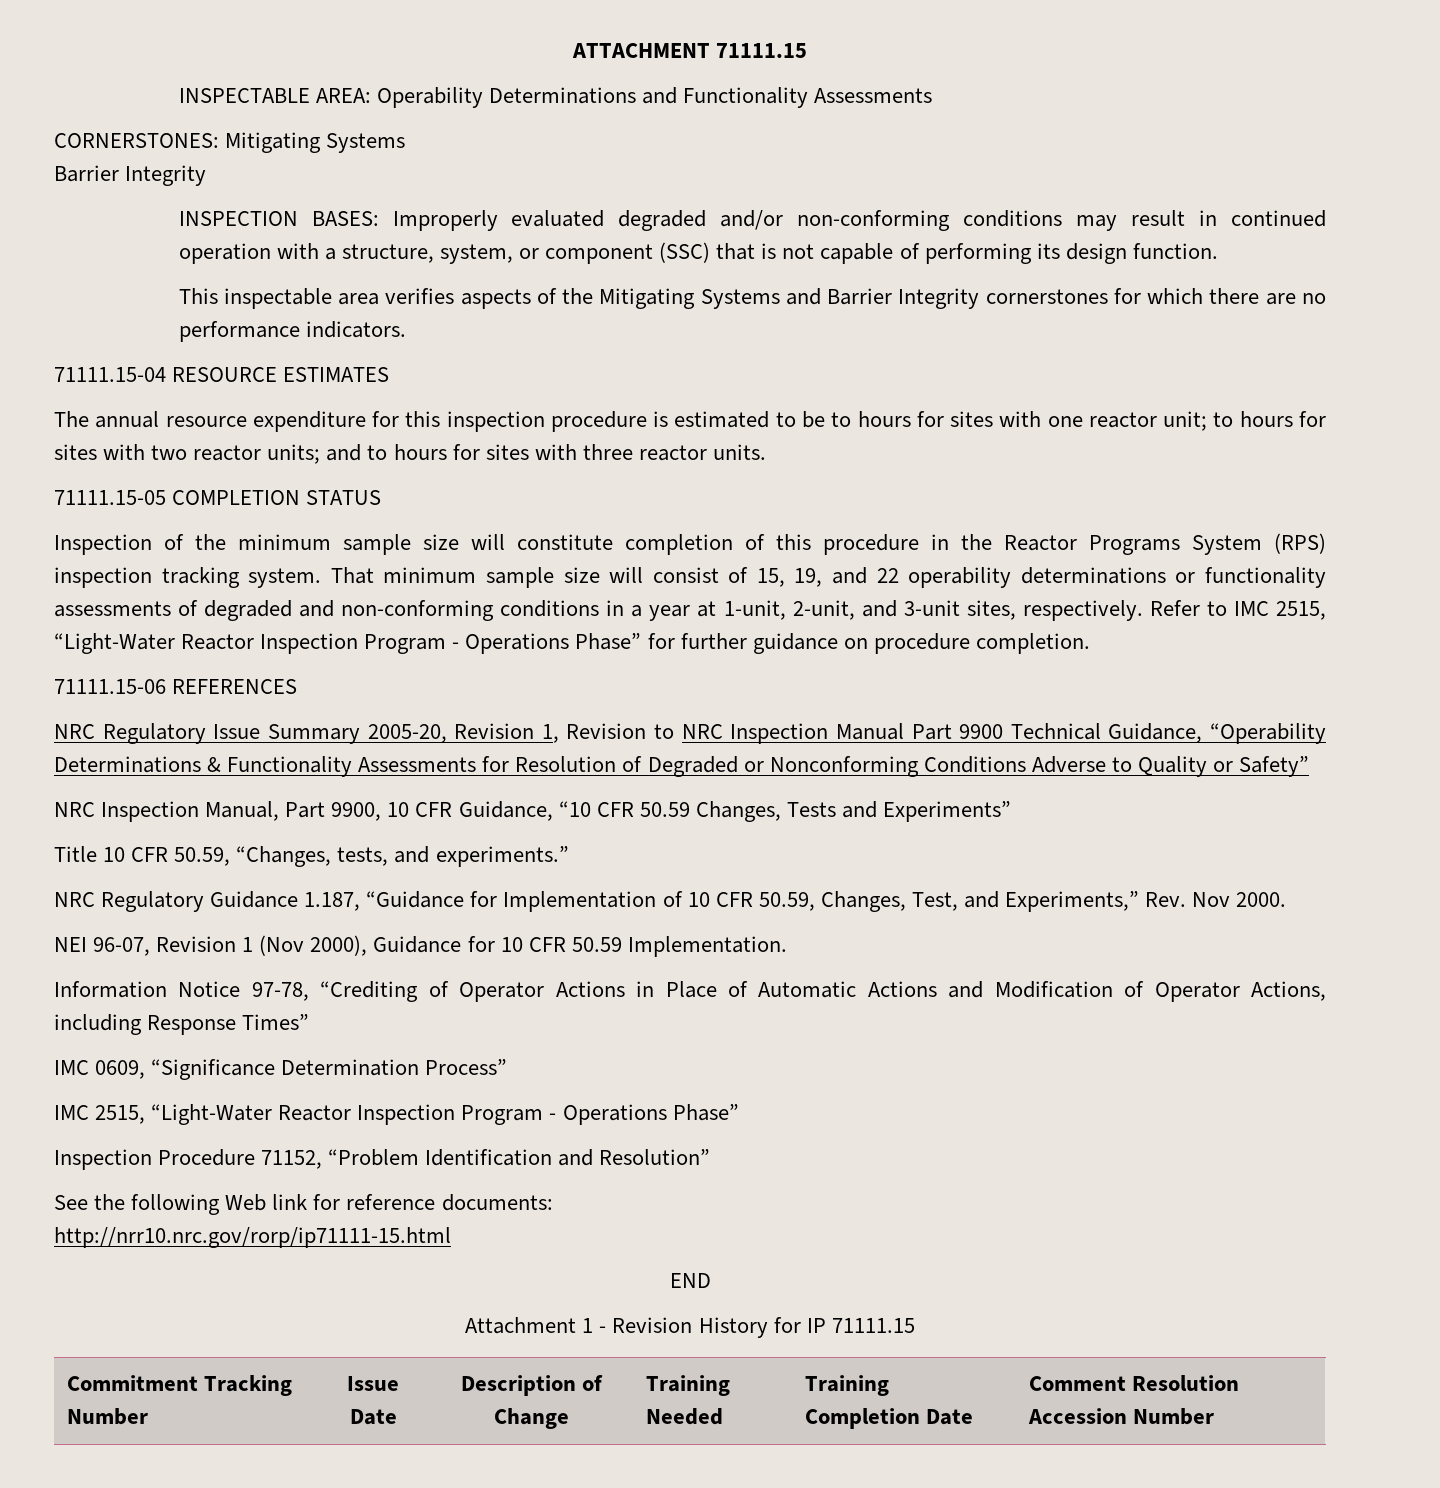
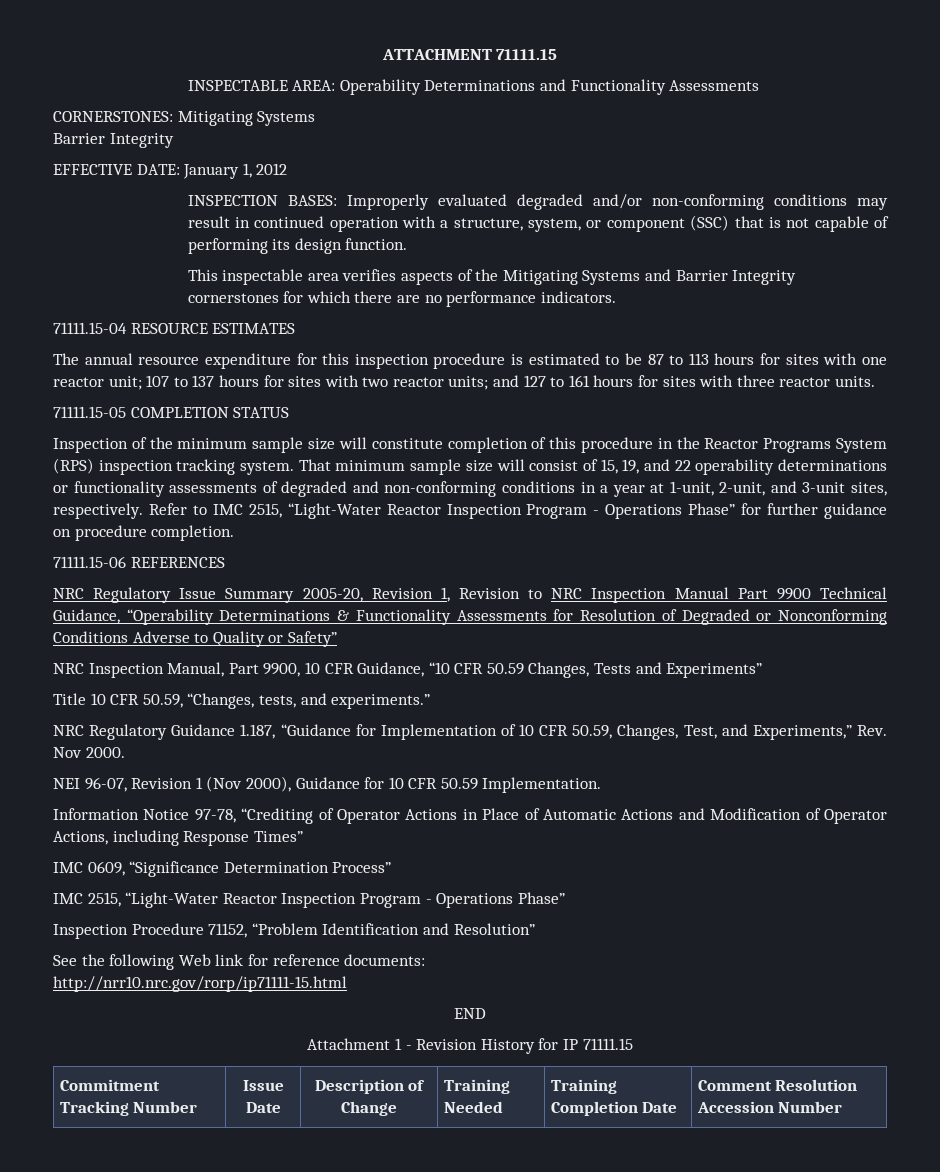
+ EFFECTIVE DATE: January 1, 2012
- The annual resource expenditure for this inspection procedure is estimated to be to hours for sites with one reactor unit; to hours for sites with two reactor units; and to hours for sites with three reactor units.
+ The annual resource expenditure for this inspection procedure is estimated to be 87 to 113 hours for sites with one reactor unit; 107 to 137 hours for sites with two reactor units; and 127 to 161 hours for sites with three reactor units.

